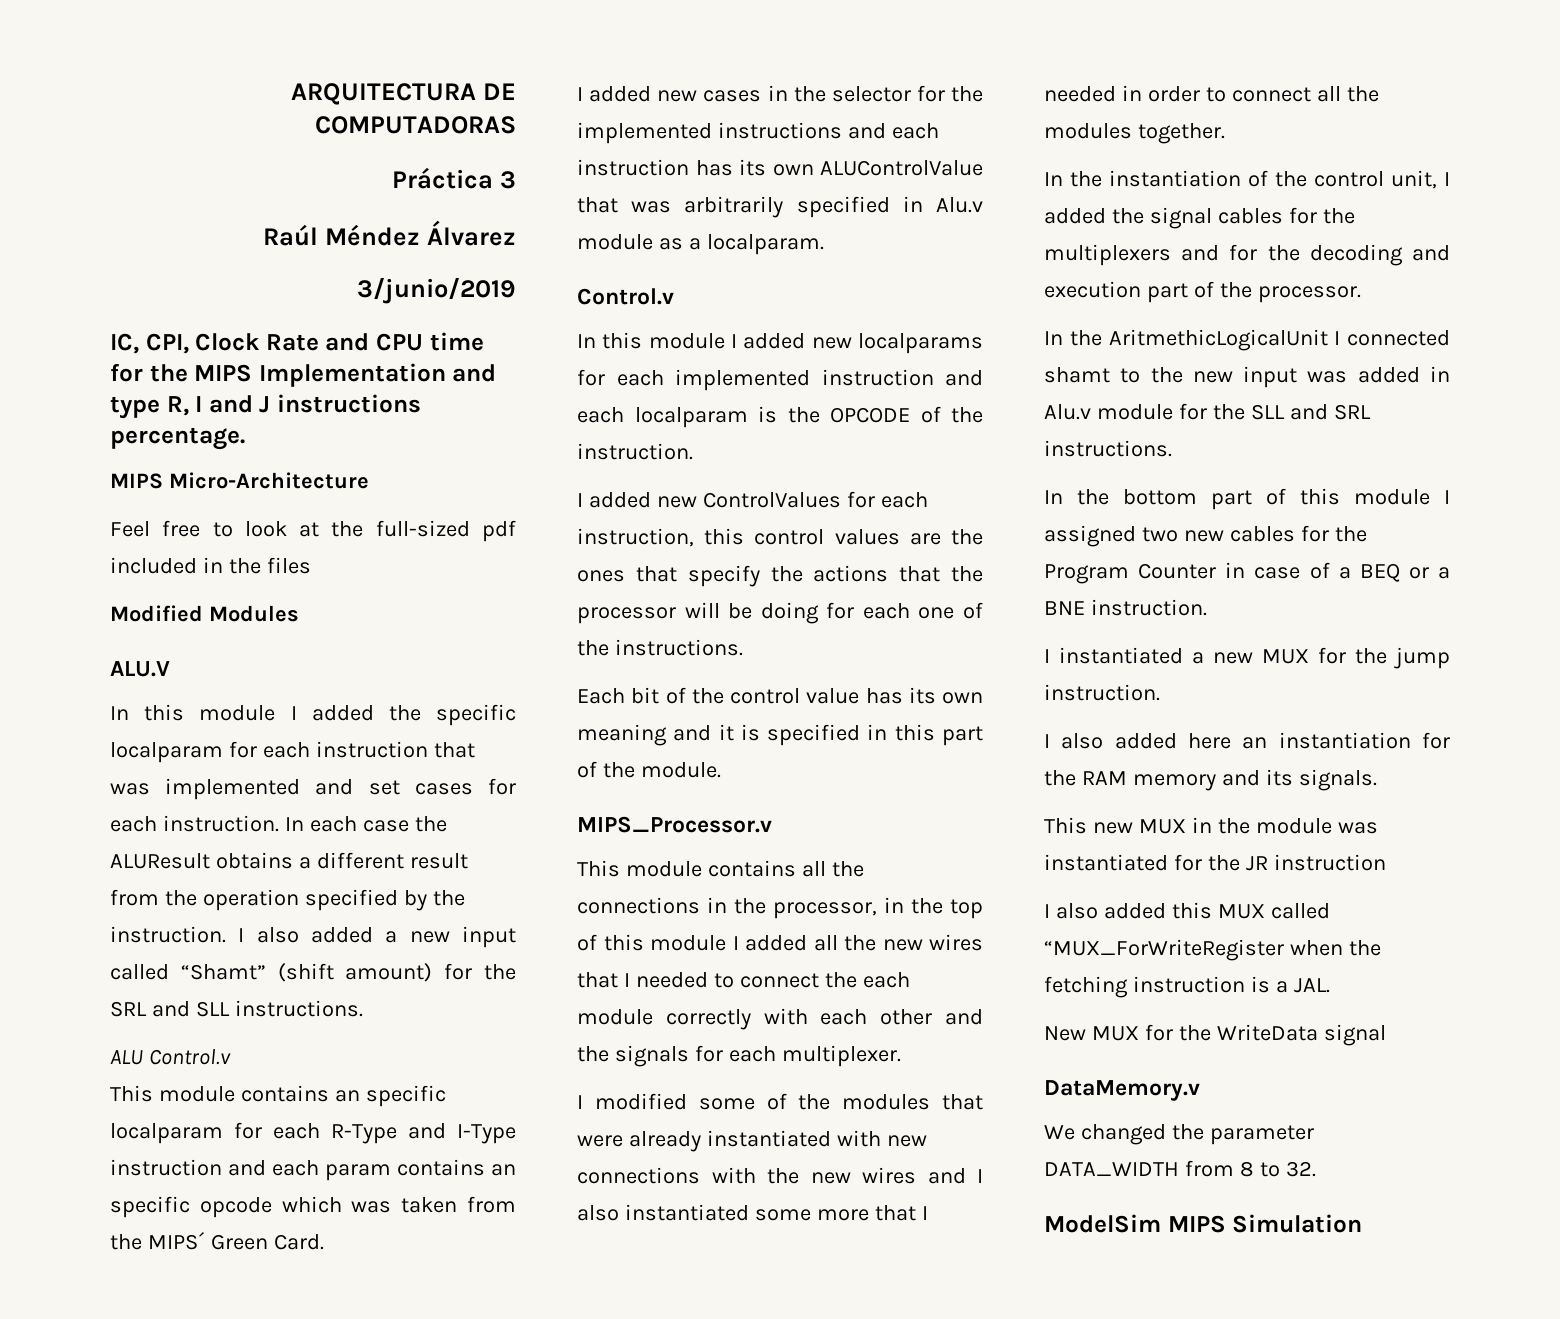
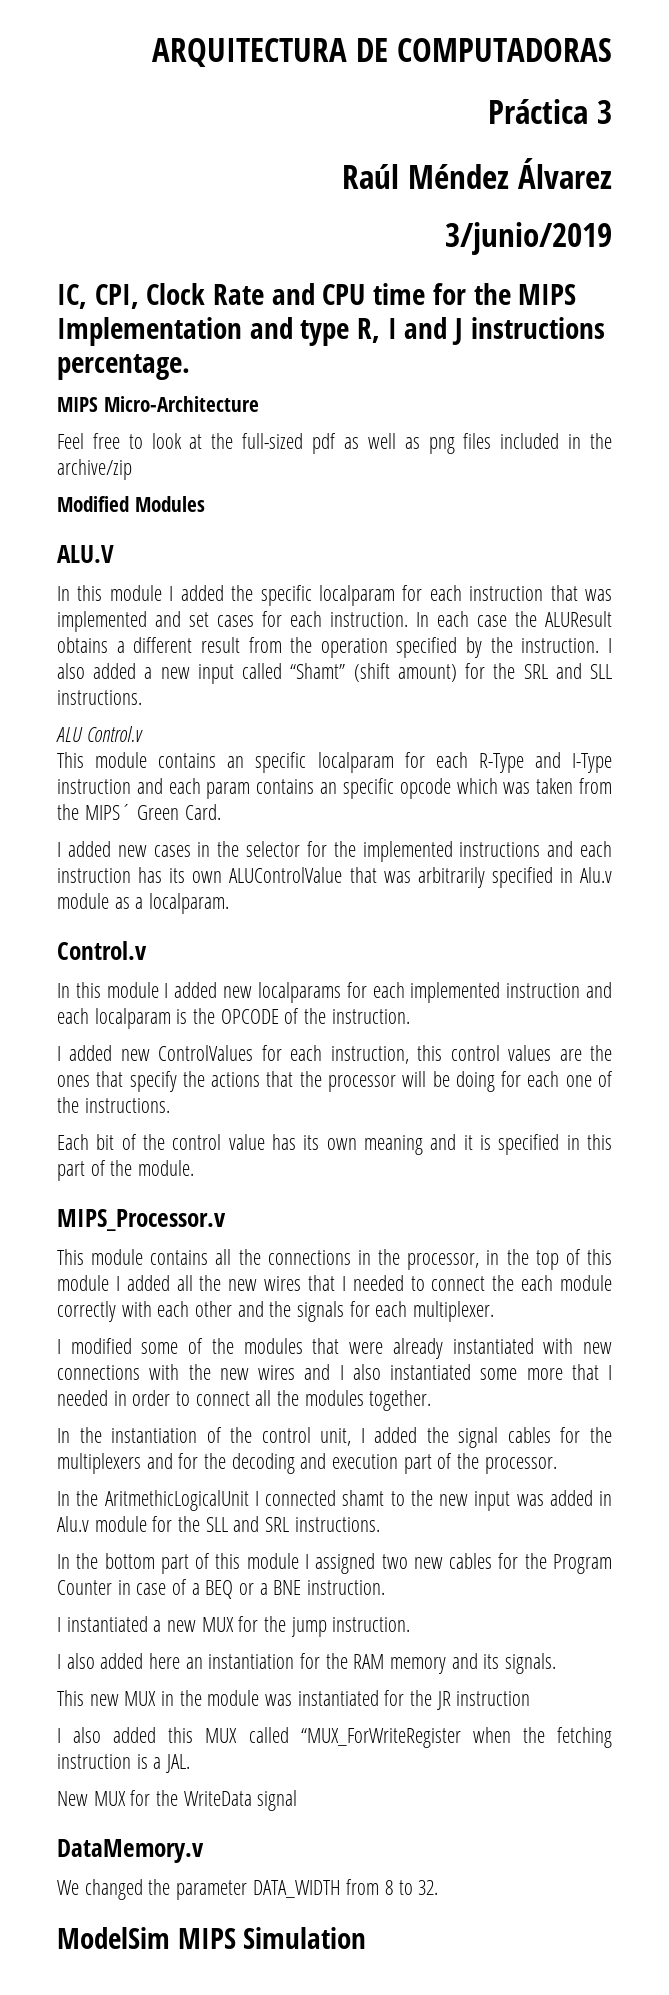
- Feel free to look at the full-sized pdf included in the files
+ Feel free to look at the full-sized pdf as well as png files included in the archive/zip

